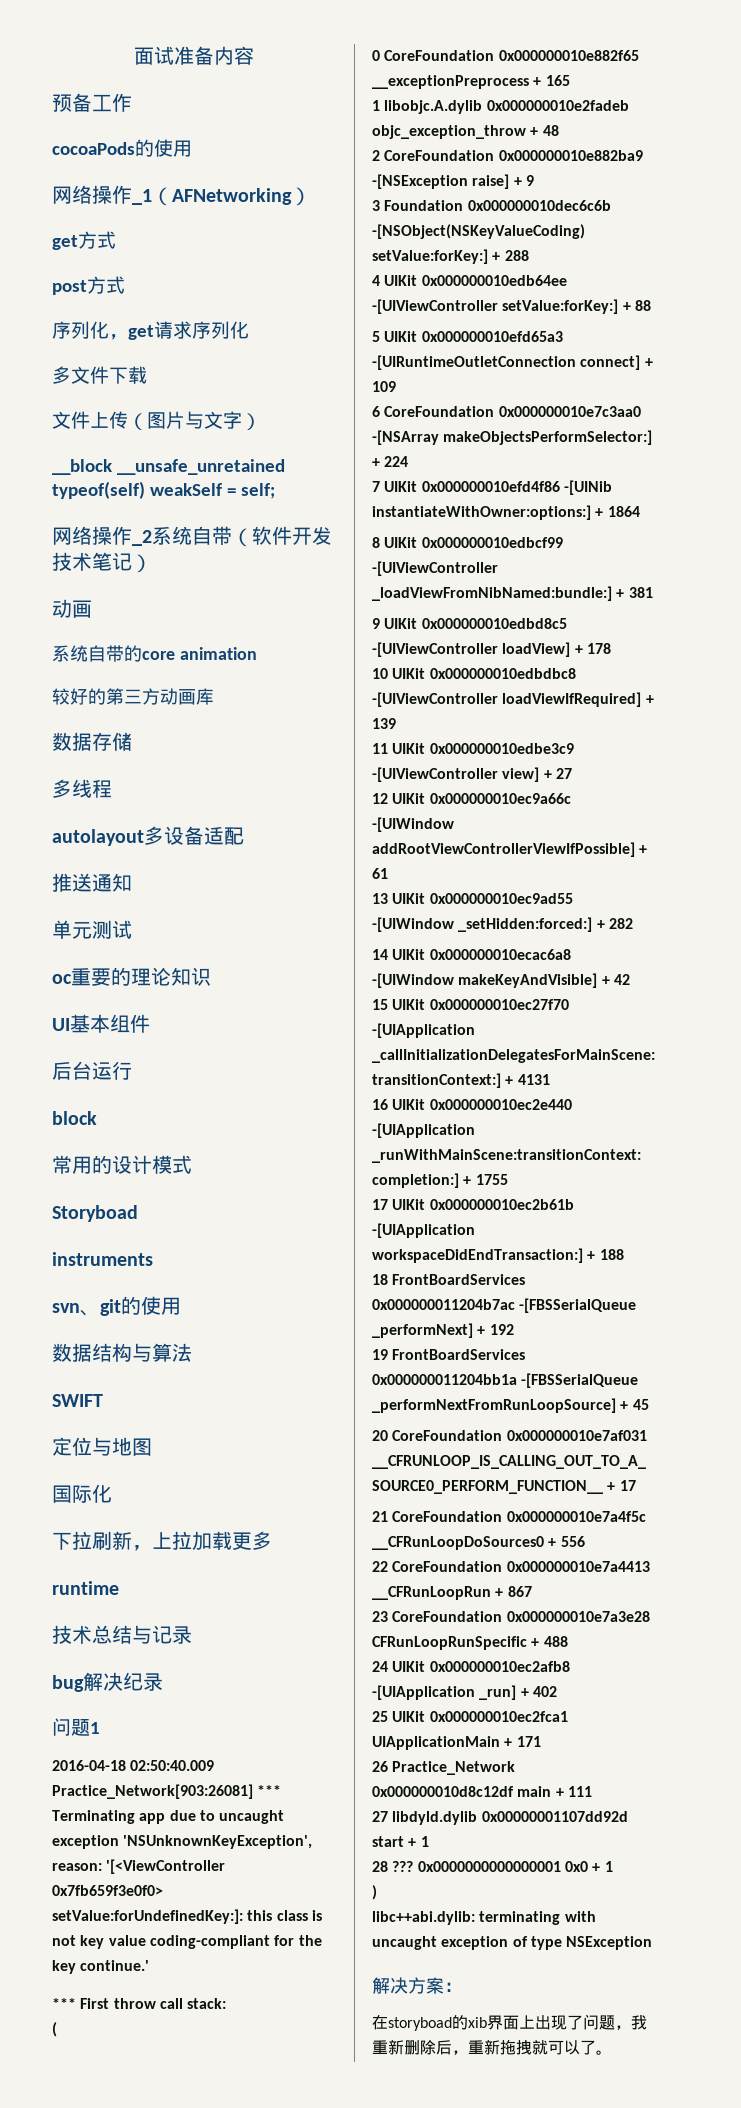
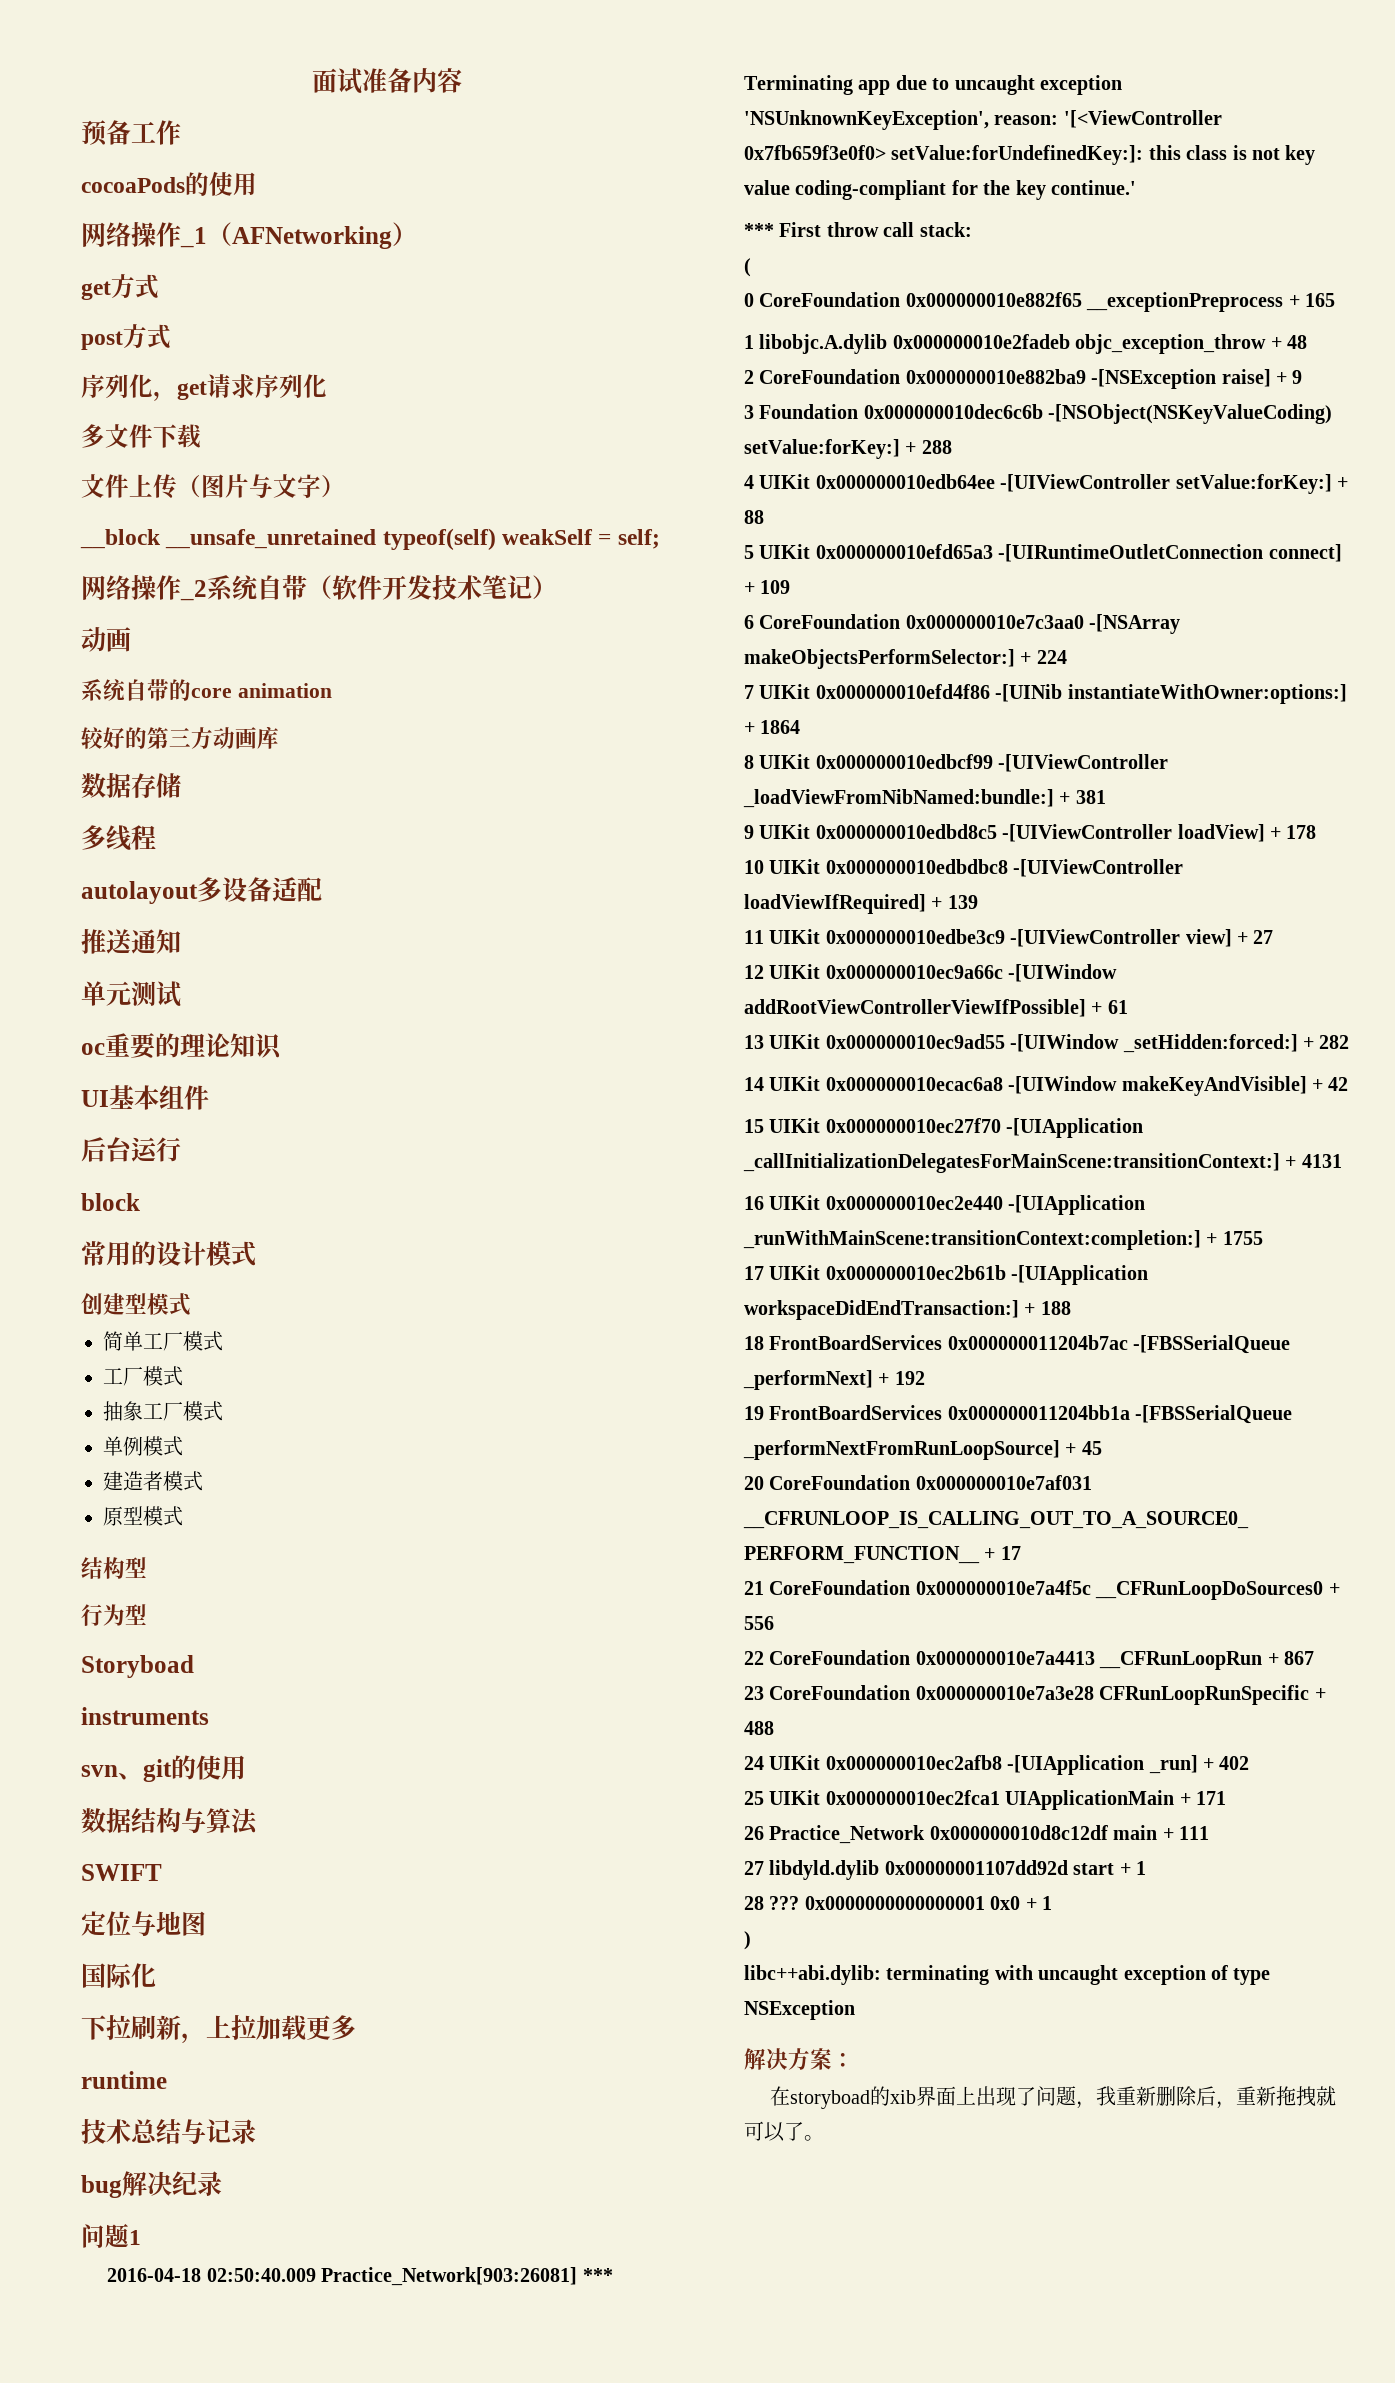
+ 创建型模式
+ 简单工厂模式
+ 工厂模式
+ 抽象工厂模式
+ 单例模式
+ 建造者模式
+ 原型模式
+ 结构型
+ 行为型

